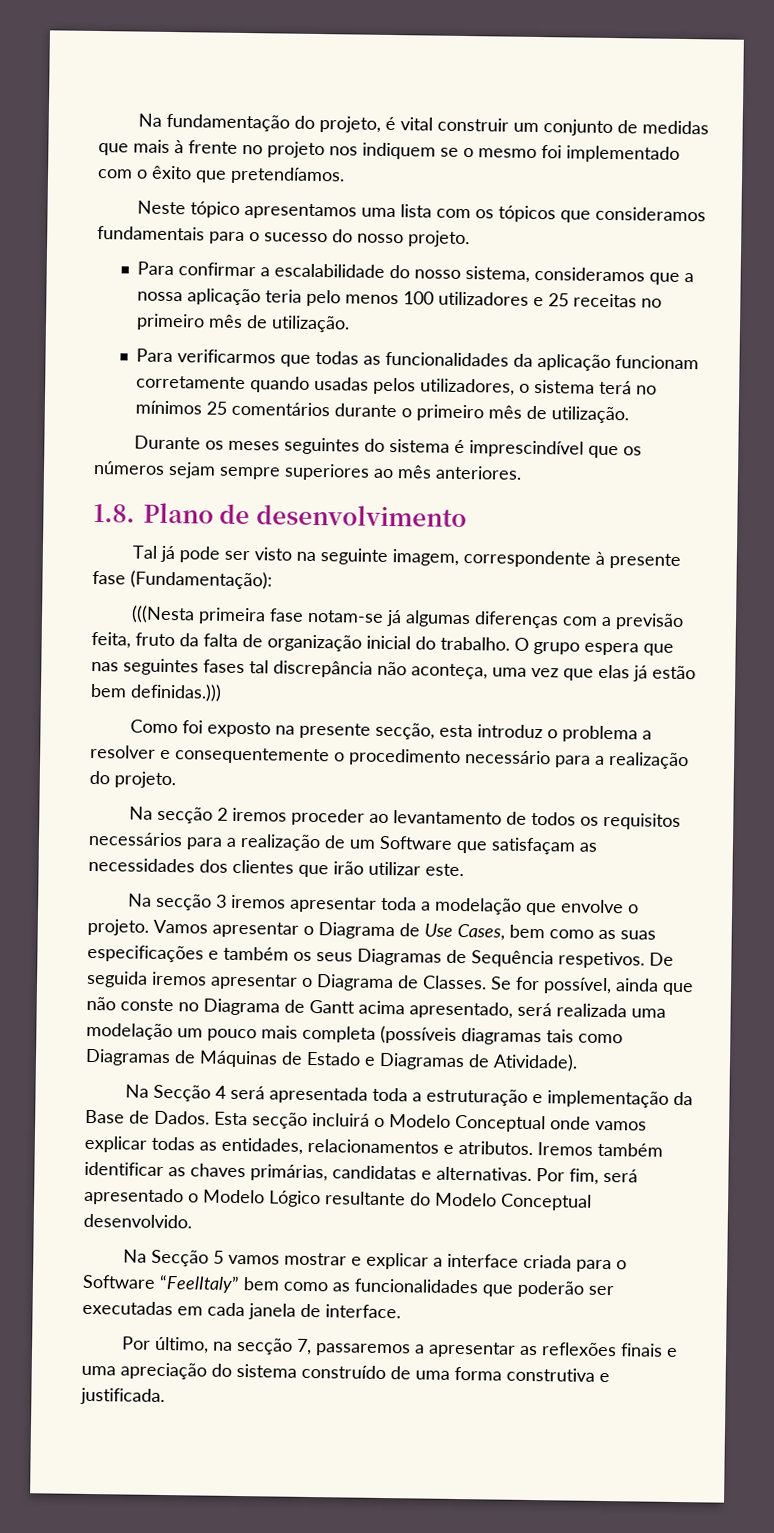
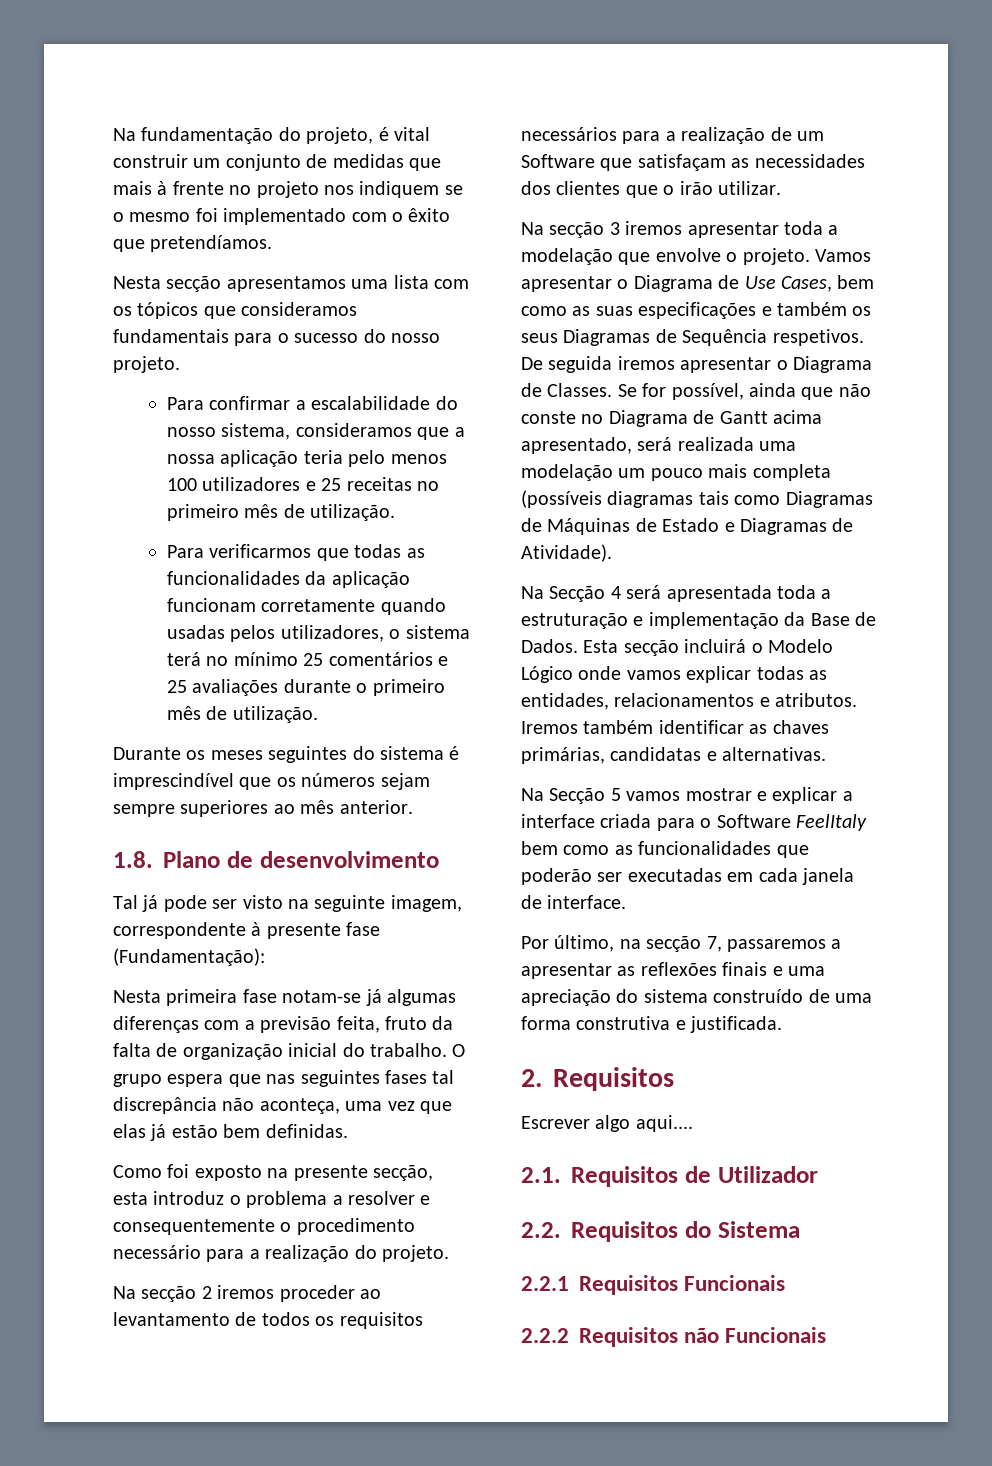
- Neste tópico apresentamos uma lista com os tópicos que consideramos fundamentais para o sucesso do nosso projeto.
+ Nesta secção apresentamos uma lista com os tópicos que consideramos fundamentais para o sucesso do nosso projeto.
- Para verificarmos que todas as funcionalidades da aplicação funcionam corretamente quando usadas pelos utilizadores, o sistema terá no mínimos 25 comentários durante o primeiro mês de utilização.
+ Para verificarmos que todas as funcionalidades da aplicação funcionam corretamente quando usadas pelos utilizadores, o sistema terá no mínimo 25 comentários e 25 avaliações durante o primeiro mês de utilização.
- Durante os meses seguintes do sistema é imprescindível que os números sejam sempre superiores ao mês anteriores.
+ Durante os meses seguintes do sistema é imprescindível que os números sejam sempre superiores ao mês anterior.
- (((Nesta primeira fase notam-se já algumas diferenças com a previsão feita, fruto da falta de organização inicial do trabalho.
+ Nesta primeira fase notam-se já algumas diferenças com a previsão feita, fruto da falta de organização inicial do trabalho.
- O grupo espera que nas seguintes fases tal discrepância não aconteça, uma vez que elas já estão bem definidas.)))
+ O grupo espera que nas seguintes fases tal discrepância não aconteça, uma vez que elas já estão bem definidas.
- Na secção 2 iremos proceder ao levantamento de todos os requisitos necessários para a realização de um Software que satisfaçam as necessidades dos clientes que irão utilizar este.
+ Na secção 2 iremos proceder ao levantamento de todos os requisitos necessários para a realização de um Software que satisfaçam as necessidades dos clientes que o irão utilizar.
- Esta secção incluirá o Modelo Conceptual onde vamos explicar todas as entidades, relacionamentos e atributos.
+ Esta secção incluirá o Modelo Lógico onde vamos explicar todas as entidades, relacionamentos e atributos.
- Por fim, será apresentado o Modelo Lógico resultante do Modelo Conceptual desenvolvido.
- Na Secção 5 vamos mostrar e explicar a interface criada para o Software “FeelItaly” bem como as funcionalidades que poderão ser executadas em cada janela de interface.
+ Na Secção 5 vamos mostrar e explicar a interface criada para o Software FeelItaly bem como as funcionalidades que poderão ser executadas em cada janela de interface.
+ 2. Requisitos
+ Escrever algo aqui....
+ 2.1. Requisitos de Utilizador
+ 2.2. Requisitos do Sistema
+ 2.2.1 Requisitos Funcionais
+ 2.2.2 Requisitos não Funcionais

